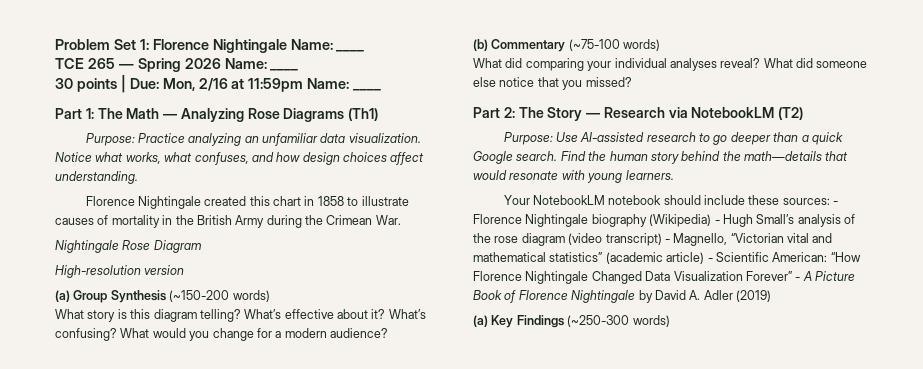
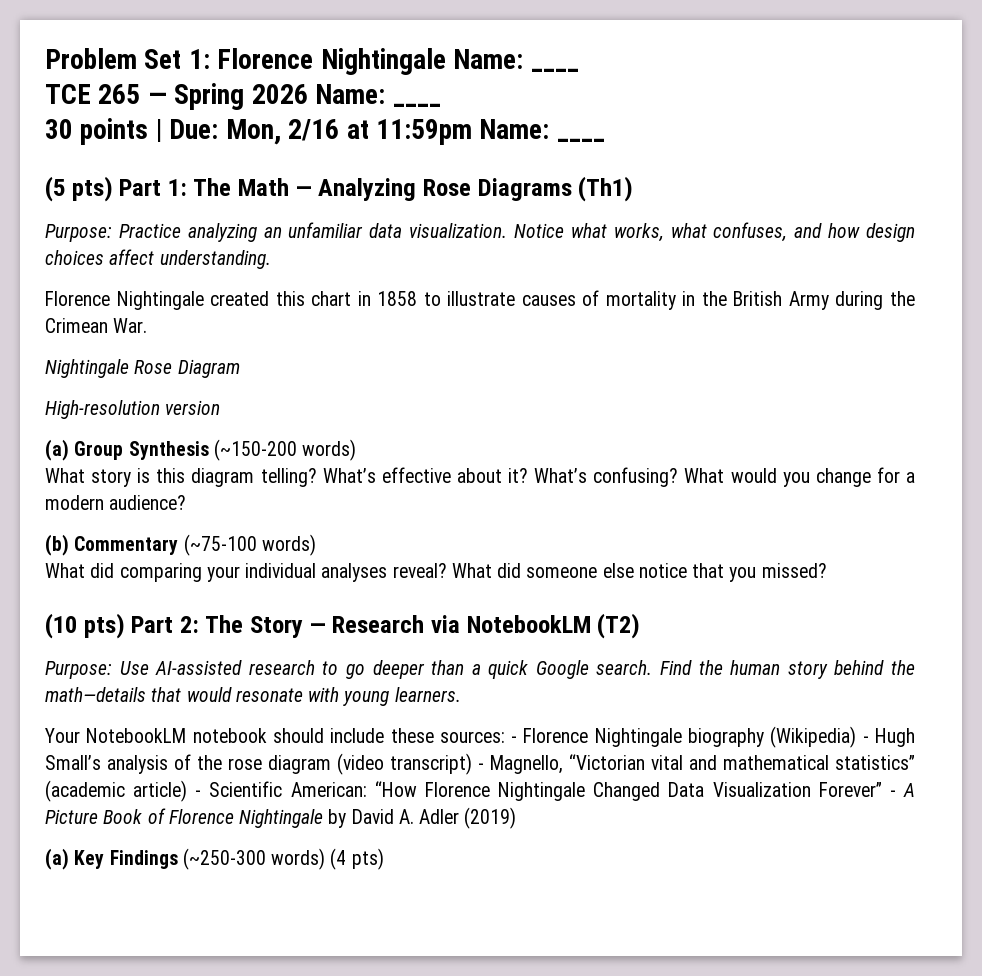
- Part 1: The Math — Analyzing Rose Diagrams (Th1)
+ (5 pts) Part 1: The Math — Analyzing Rose Diagrams (Th1)
- Part 2: The Story — Research via NotebookLM (T2)
+ (10 pts) Part 2: The Story — Research via NotebookLM (T2)
- (a) Key Findings (~250-300 words)
+ (a) Key Findings (~250-300 words) (4 pts)

